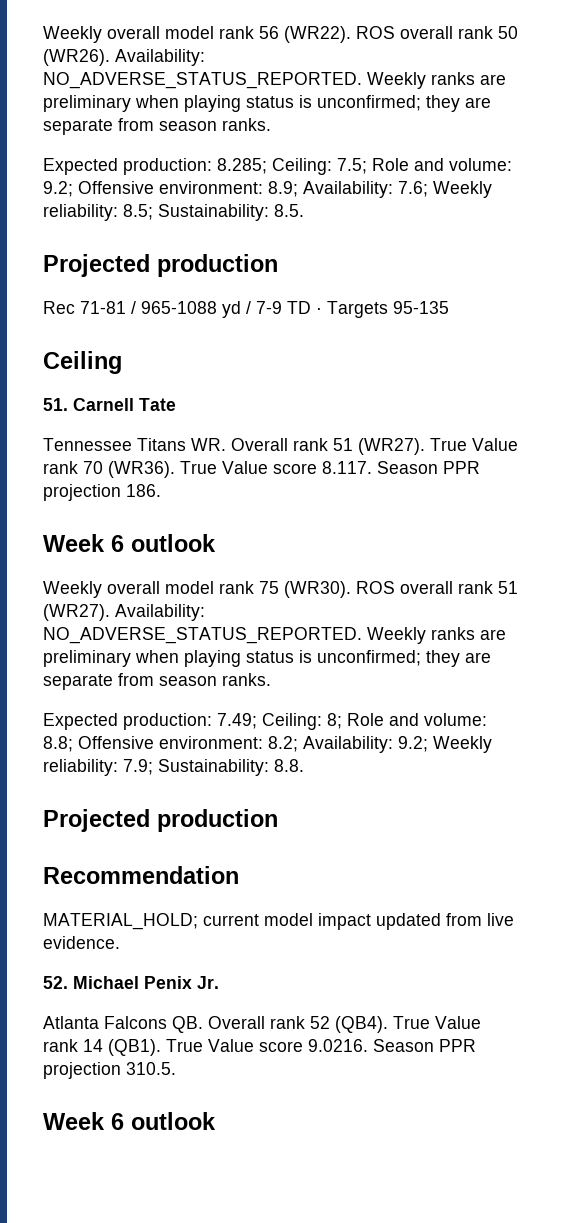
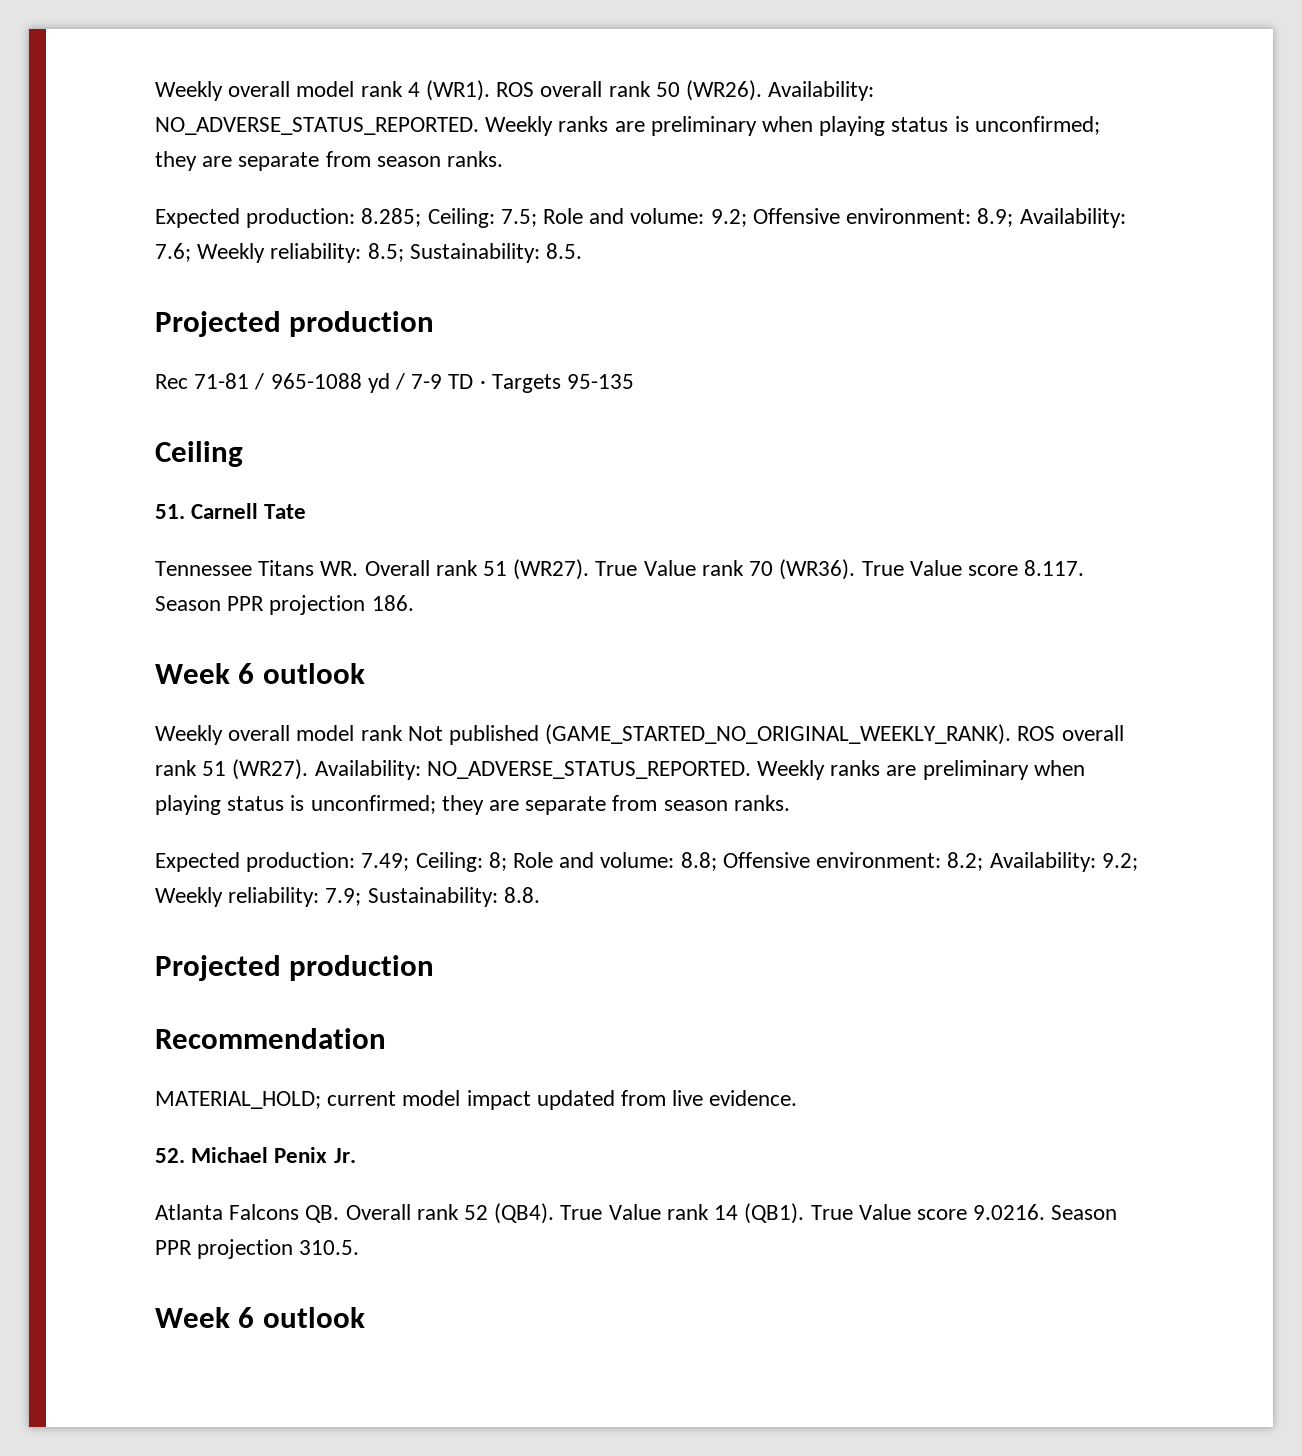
- Weekly overall model rank 56 (WR22).
+ Weekly overall model rank 4 (WR1).
- Weekly overall model rank 75 (WR30).
+ Weekly overall model rank Not published (GAME_STARTED_NO_ORIGINAL_WEEKLY_RANK).

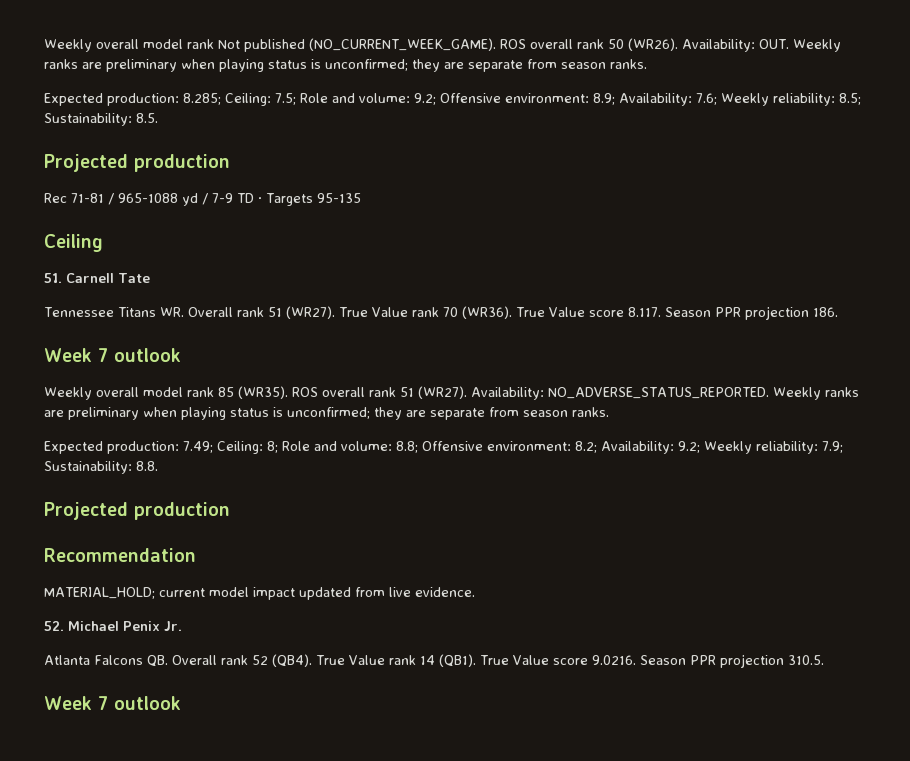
- Weekly overall model rank 4 (WR1).
+ Weekly overall model rank Not published (NO_CURRENT_WEEK_GAME).
- ROS overall rank 50 (WR26). Availability: NO_ADVERSE_STATUS_REPORTED. Weekly ranks are preliminary when playing status is unconfirmed; they are separate from season ranks.
+ ROS overall rank 50 (WR26). Availability: OUT. Weekly ranks are preliminary when playing status is unconfirmed; they are separate from season ranks.
  True Value score 8.117. Season PPR projection 186.
- Week 6 outlook
+ Week 7 outlook
- Weekly overall model rank Not published (GAME_STARTED_NO_ORIGINAL_WEEKLY_RANK).
+ Weekly overall model rank 85 (WR35).
  True Value score 9.0216. Season PPR projection 310.5.
- Week 6 outlook
+ Week 7 outlook

